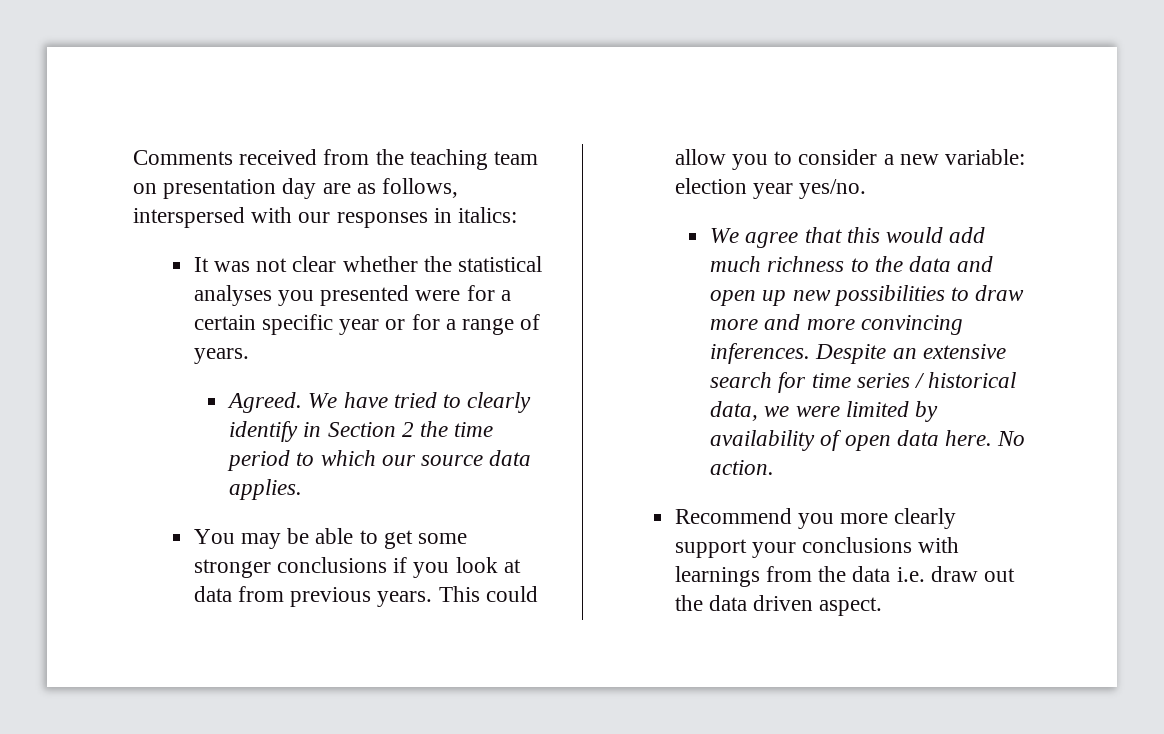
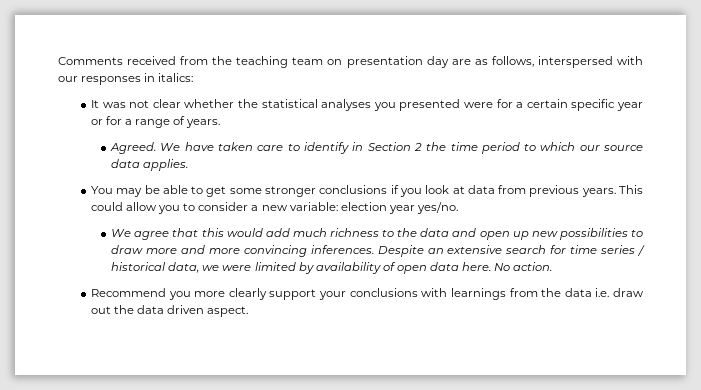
- We have tried to clearly identify in Section 2 the time period to which our source data applies.
+ We have taken care to identify in Section 2 the time period to which our source data applies.

